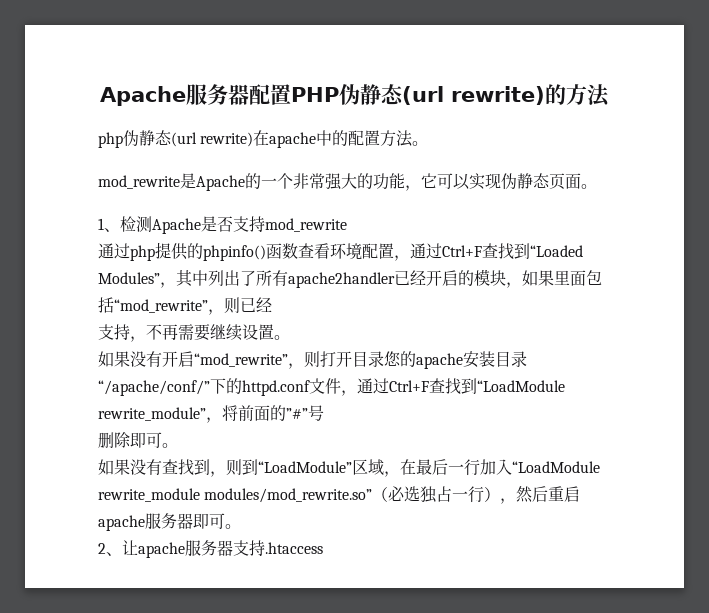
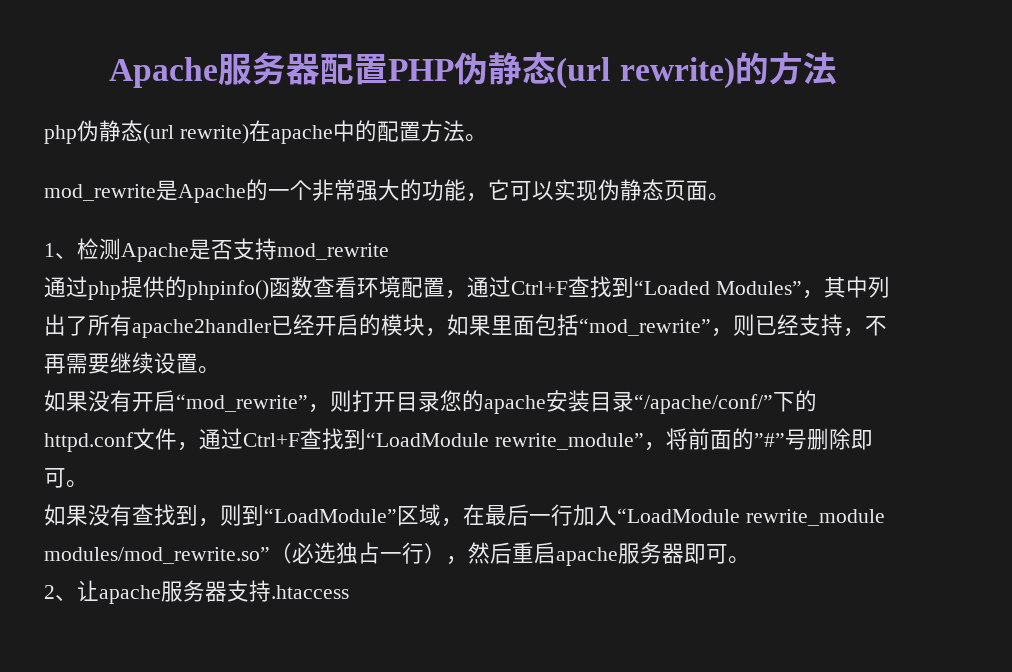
- 通过php提供的phpinfo()函数查看环境配置，通过Ctrl+F查找到“Loaded Modules”，其中列出了所有apache2handler已经开启的模块，如果里面包括“mod_rewrite”，则已经
- 支持，不再需要继续设置。
+ 通过php提供的phpinfo()函数查看环境配置，通过Ctrl+F查找到“Loaded Modules”，其中列出了所有apache2handler已经开启的模块，如果里面包括“mod_rewrite”，则已经支持，不再需要继续设置。
- 如果没有开启“mod_rewrite”，则打开目录您的apache安装目录“/apache/conf/”下的httpd.conf文件，通过Ctrl+F查找到“LoadModule rewrite_module”，将前面的”#”号
- 删除即可。
+ 如果没有开启“mod_rewrite”，则打开目录您的apache安装目录“/apache/conf/”下的httpd.conf文件，通过Ctrl+F查找到“LoadModule rewrite_module”，将前面的”#”号删除即可。

